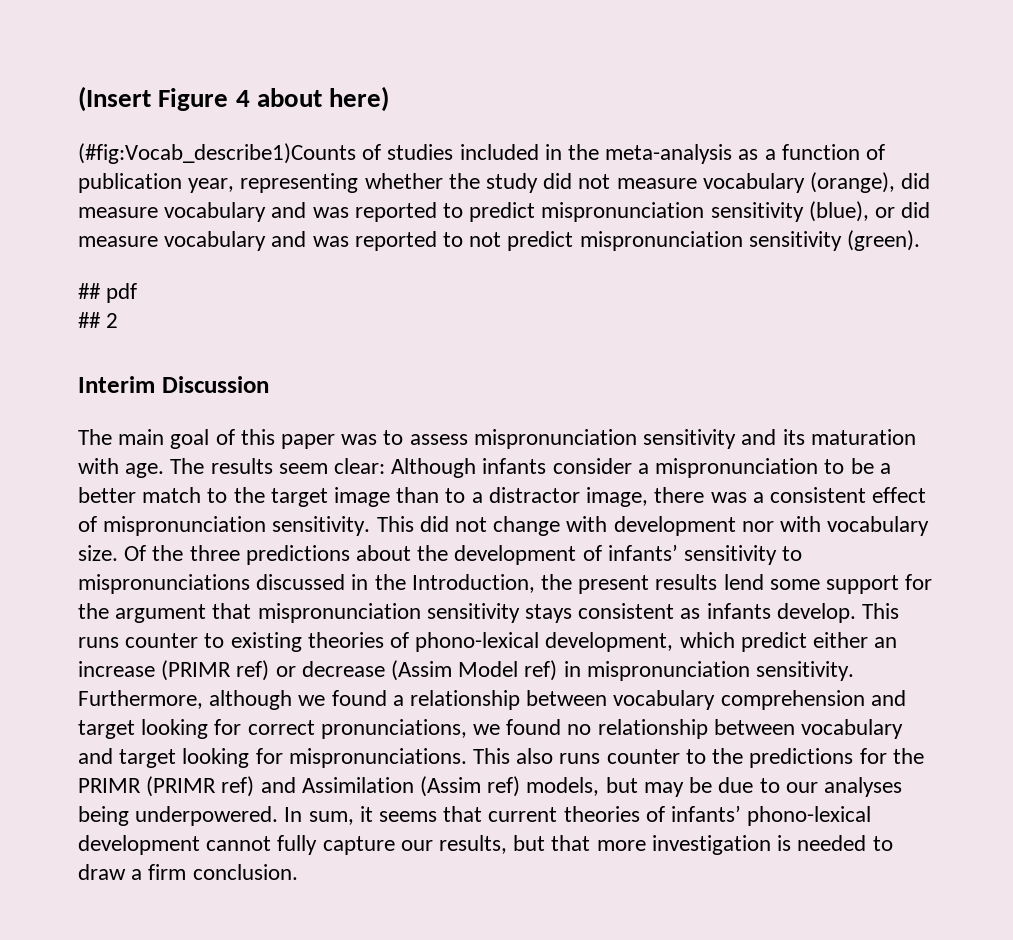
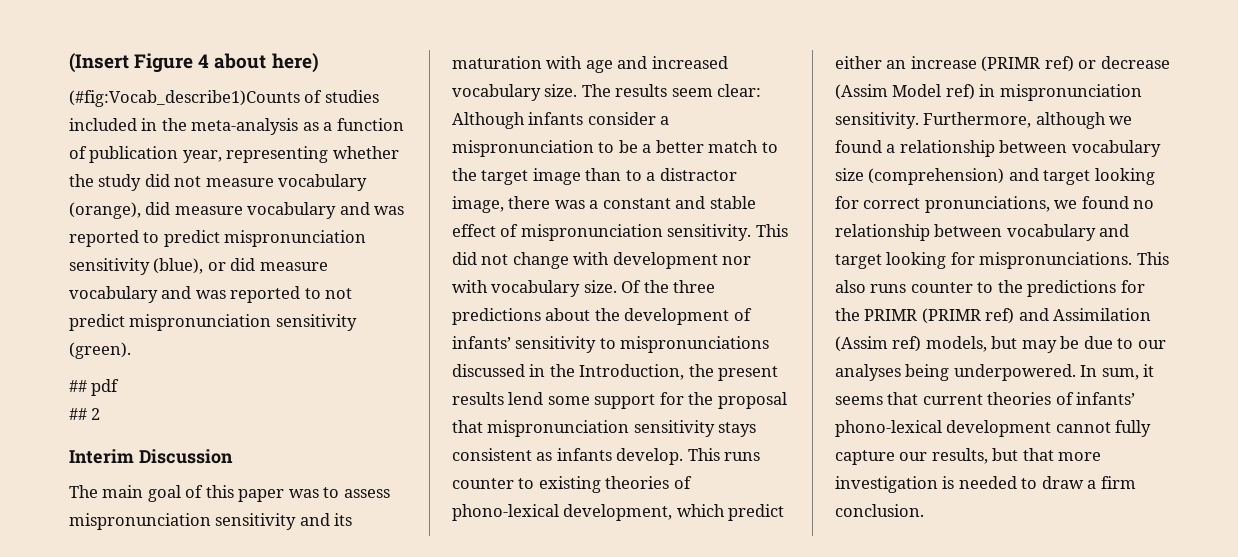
- The main goal of this paper was to assess mispronunciation sensitivity and its maturation with age.
+ The main goal of this paper was to assess mispronunciation sensitivity and its maturation with age and increased vocabulary size.
- The results seem clear: Although infants consider a mispronunciation to be a better match to the target image than to a distractor image, there was a consistent effect of mispronunciation sensitivity.
+ The results seem clear: Although infants consider a mispronunciation to be a better match to the target image than to a distractor image, there was a constant and stable effect of mispronunciation sensitivity.
- Of the three predictions about the development of infants’ sensitivity to mispronunciations discussed in the Introduction, the present results lend some support for the argument that mispronunciation sensitivity stays consistent as infants develop.
+ Of the three predictions about the development of infants’ sensitivity to mispronunciations discussed in the Introduction, the present results lend some support for the proposal that mispronunciation sensitivity stays consistent as infants develop.
- Furthermore, although we found a relationship between vocabulary comprehension and target looking for correct pronunciations, we found no relationship between vocabulary and target looking for mispronunciations.
+ Furthermore, although we found a relationship between vocabulary size (comprehension) and target looking for correct pronunciations, we found no relationship between vocabulary and target looking for mispronunciations.

